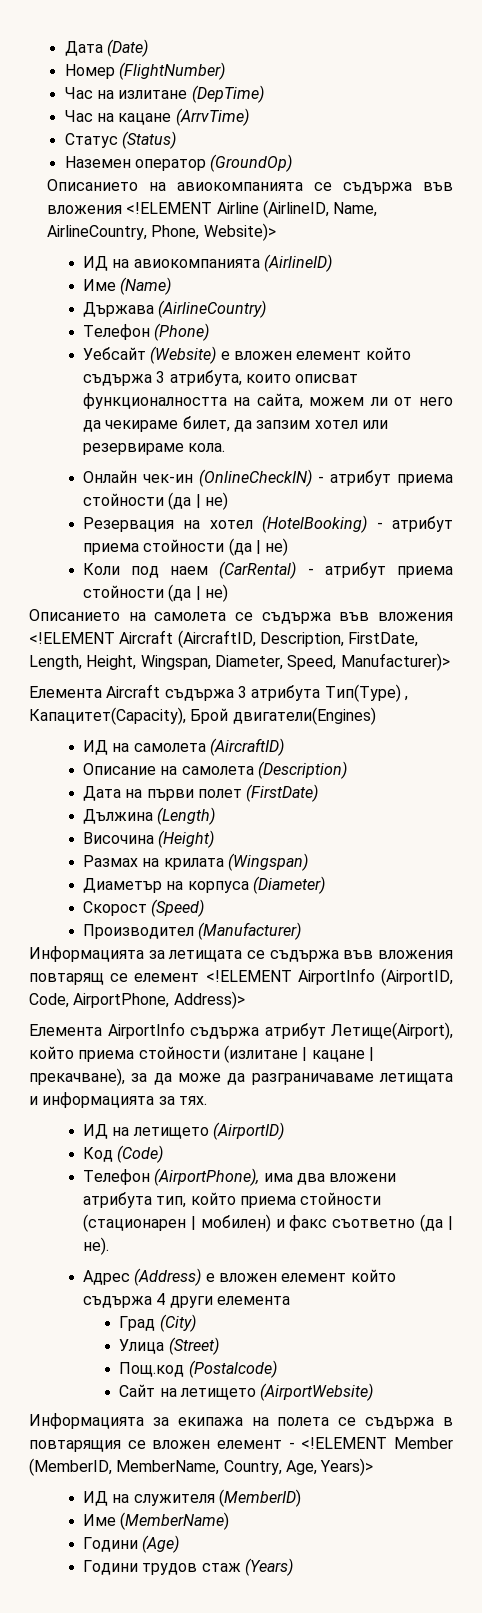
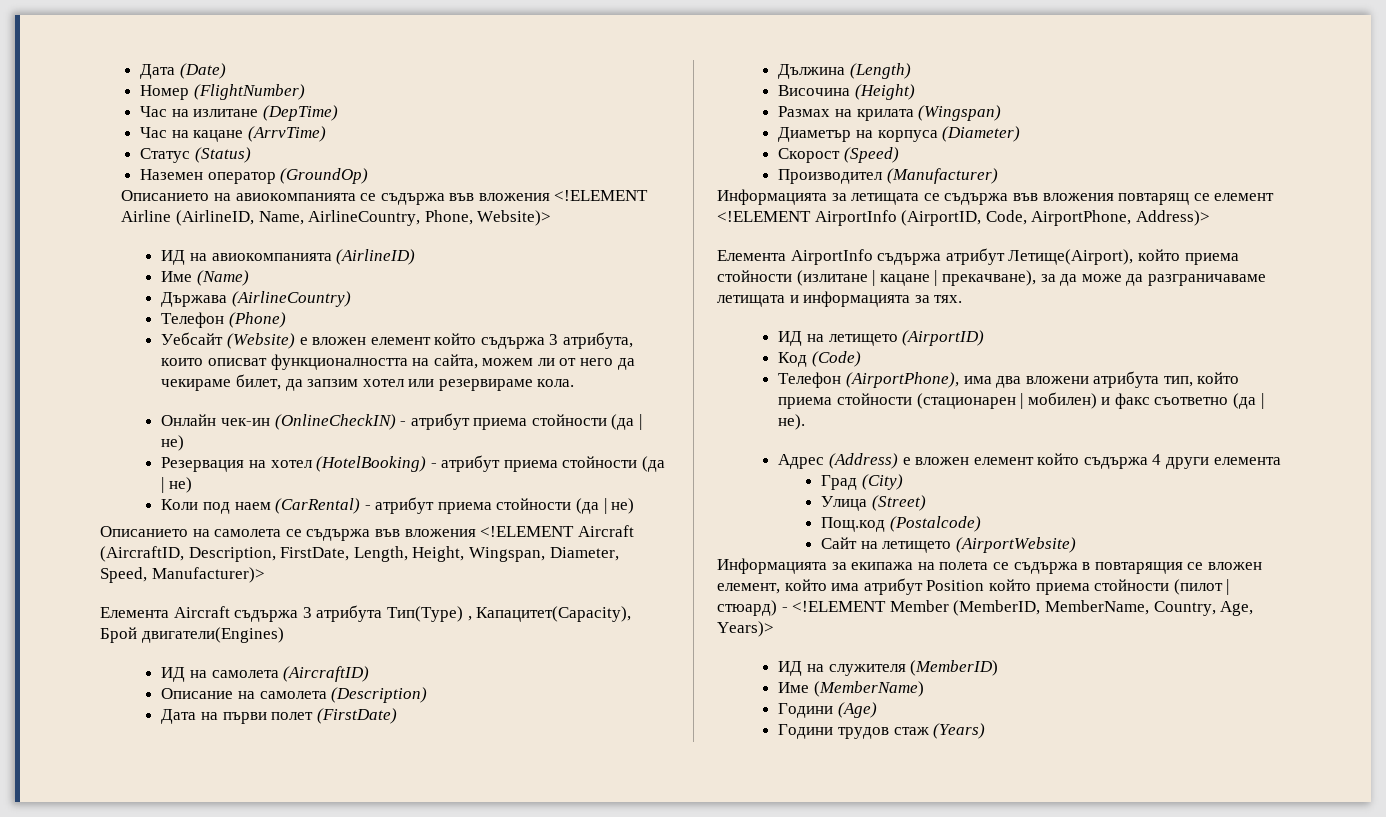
- Информацията за екипажа на полета се съдържа в повтарящия се вложен елемент - <!ELEMENT Member (MemberID, MemberName, Country, Age, Years)>
+ Информацията за екипажа на полета се съдържа в повтарящия се вложен елемент, който има атрибут Position който приема стойности (пилот | стюард) - <!ELEMENT Member (MemberID, MemberName, Country, Age, Years)>

